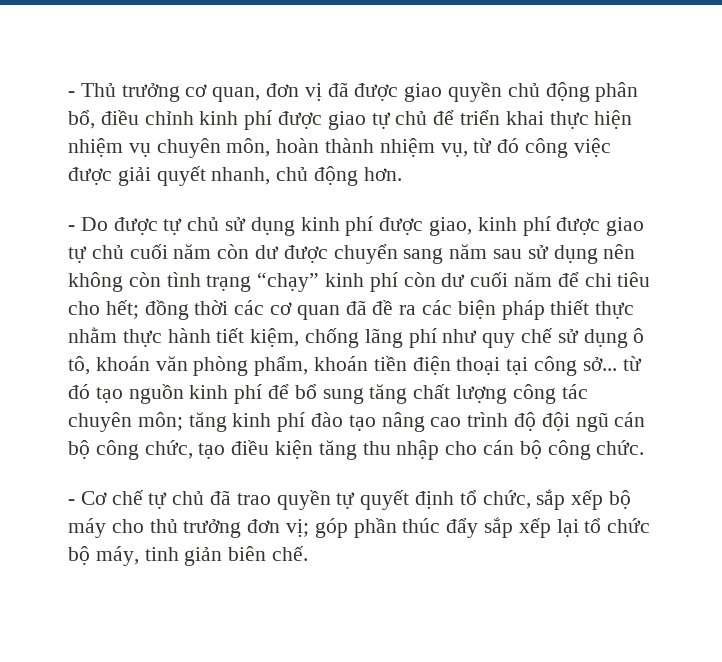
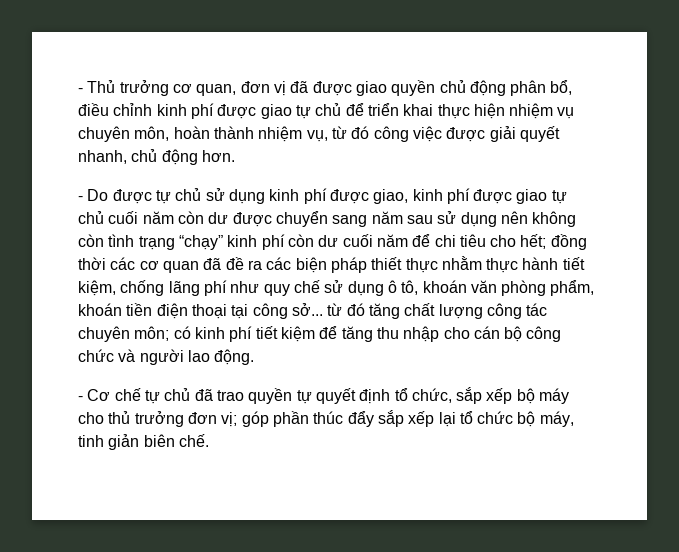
- đồng thời các cơ quan đã đề ra các biện pháp thiết thực nhằm thực hành tiết kiệm, chống lãng phí như quy chế sử dụng ô tô, khoán văn phòng phẩm, khoán tiền điện thoại tại công sở... từ đó tạo nguồn kinh phí để bổ sung tăng chất lượng công tác chuyên môn;
+ đồng thời các cơ quan đã đề ra các biện pháp thiết thực nhằm thực hành tiết kiệm, chống lãng phí như quy chế sử dụng ô tô, khoán văn phòng phẩm, khoán tiền điện thoại tại công sở... từ đó tăng chất lượng công tác chuyên môn;
- tăng kinh phí đào tạo nâng cao trình độ đội ngũ cán bộ công chức, tạo điều kiện tăng thu nhập cho cán bộ công chức.
+ có kinh phí tiết kiệm để tăng thu nhập cho cán bộ công chức và người lao động.

